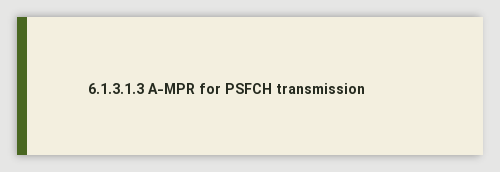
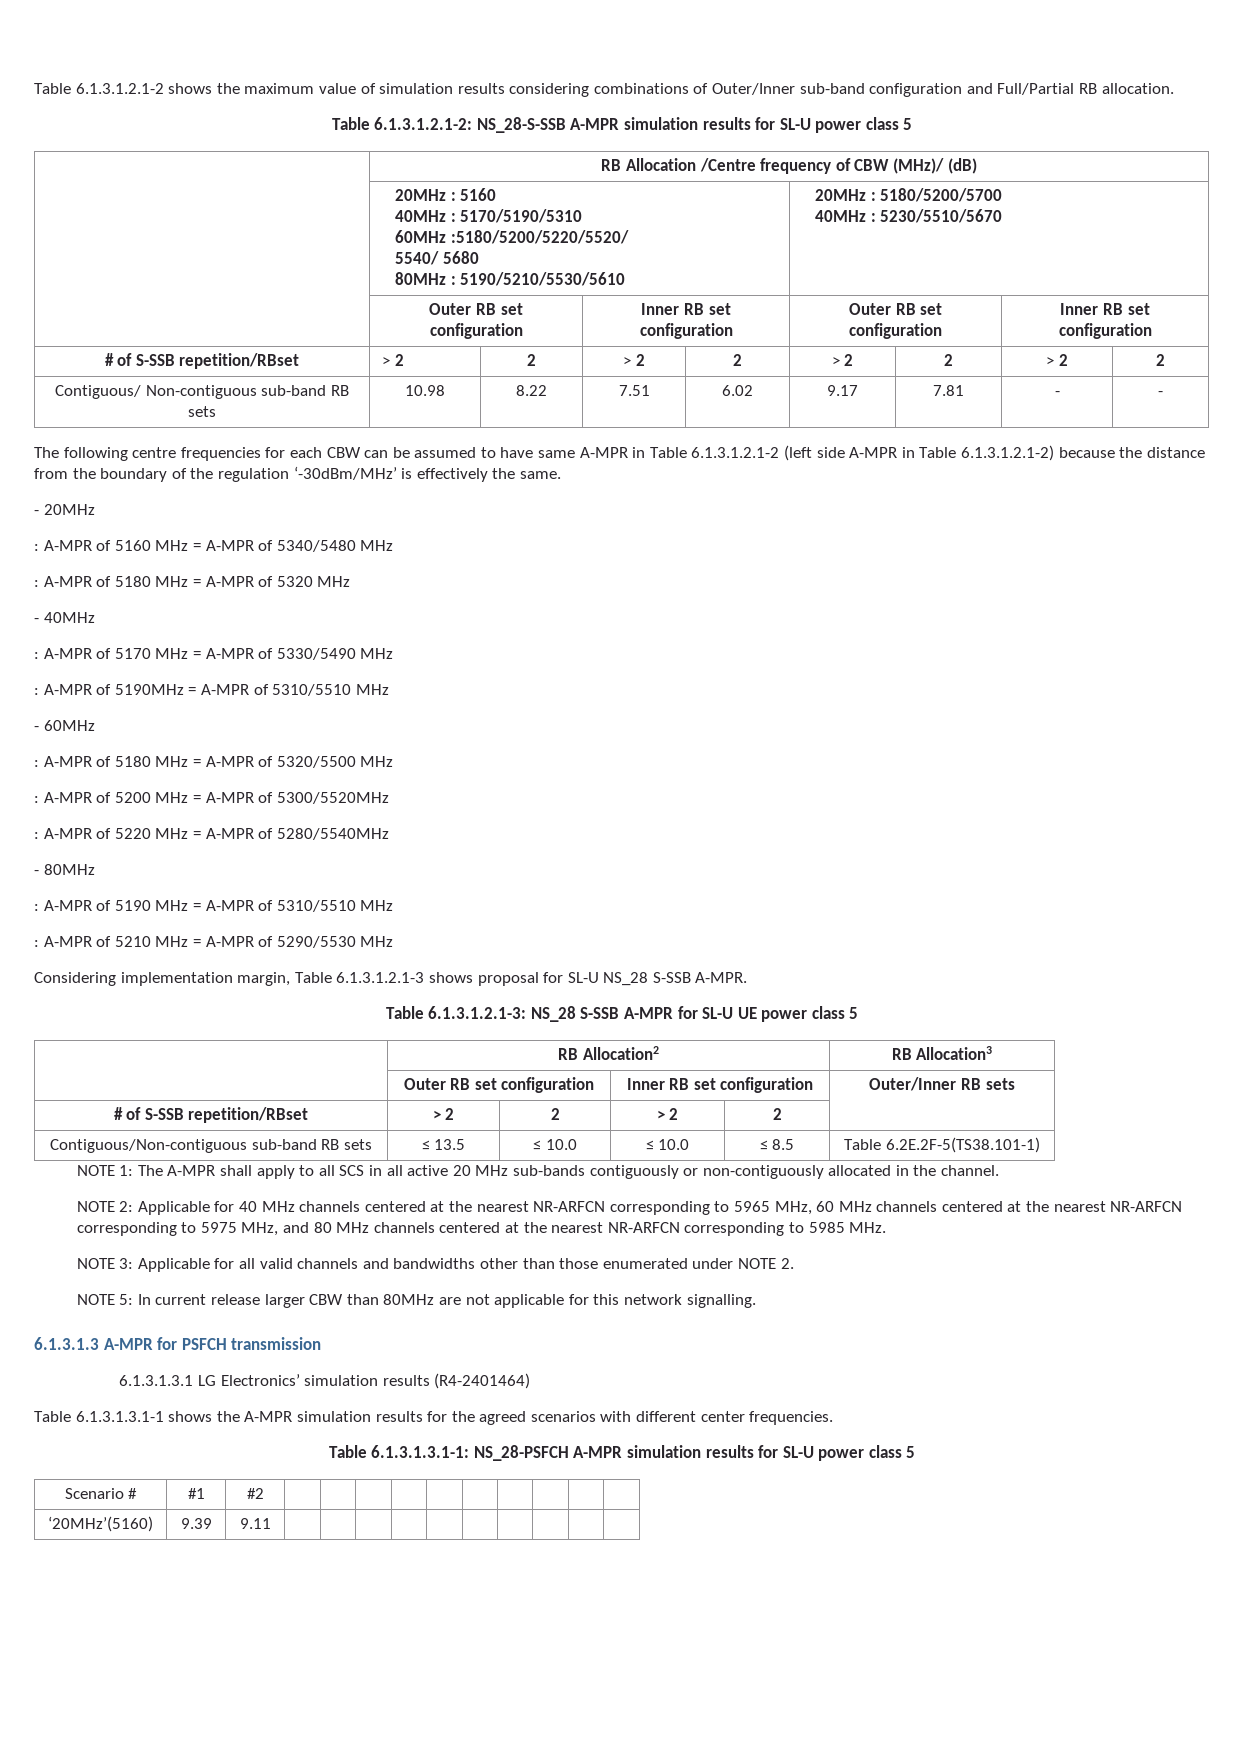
+ Table 6.1.3.1.2.1-2 shows the maximum value of simulation results considering combinations of Outer/Inner sub-band configuration and Full/Partial RB allocation.
+ Table 6.1.3.1.2.1-2: NS_28-S-SSB A-MPR simulation results for SL-U power class 5
+ | RB Allocation /Centre frequency of CBW (MHz)/ (dB)
+ | 20MHz : 5160
+ 40MHz : 5170/5190/5310
+ 60MHz :5180/5200/5220/5520/
+ 5540/ 5680
+ 80MHz : 5190/5210/5530/5610 | 20MHz : 5180/5200/5700
+ 40MHz : 5230/5510/5670
+ | Outer RB set configuration | Inner RB set configuration | Outer RB set configuration | Inner RB set configuration
+ # of S-SSB repetition/RBset | > 2 | 2 | > 2 | 2 | > 2 | 2 | > 2 | 2
+ Contiguous/ Non-contiguous sub-band RB sets | 10.98 | 8.22 | 7.51 | 6.02 | 9.17 | 7.81 | - | -
+ The following centre frequencies for each CBW can be assumed to have same A-MPR in Table 6.1.3.1.2.1-2 (left side A-MPR in Table 6.1.3.1.2.1-2) because the distance from the boundary of the regulation ‘-30dBm/MHz’ is effectively the same.
+ - 20MHz
+ : A-MPR of 5160 MHz = A-MPR of 5340/5480 MHz
+ : A-MPR of 5180 MHz = A-MPR of 5320 MHz
+ - 40MHz
+ : A-MPR of 5170 MHz = A-MPR of 5330/5490 MHz
+ : A-MPR of 5190MHz = A-MPR of 5310/5510 MHz
+ - 60MHz
+ : A-MPR of 5180 MHz = A-MPR of 5320/5500 MHz
+ : A-MPR of 5200 MHz = A-MPR of 5300/5520MHz
+ : A-MPR of 5220 MHz = A-MPR of 5280/5540MHz
+ - 80MHz
+ : A-MPR of 5190 MHz = A-MPR of 5310/5510 MHz
+ : A-MPR of 5210 MHz = A-MPR of 5290/5530 MHz
+ Considering implementation margin, Table 6.1.3.1.2.1-3 shows proposal for SL-U NS_28 S-SSB A-MPR.
+ Table 6.1.3.1.2.1-3: NS_28 S-SSB A-MPR for SL-U UE power class 5
+ | RB Allocation2 | RB Allocation3
+ | Outer RB set configuration | Inner RB set configuration | Outer/Inner RB sets
+ # of S-SSB repetition/RBset | > 2 | 2 | > 2 | 2 |
+ Contiguous/Non-contiguous sub-band RB sets | ≤ 13.5 | ≤ 10.0 | ≤ 10.0 | ≤ 8.5 | Table 6.2E.2F-5(TS38.101-1)
+ NOTE 1: The A-MPR shall apply to all SCS in all active 20 MHz sub-bands contiguously or non-contiguously allocated in the channel.
+ NOTE 2: Applicable for 40 MHz channels centered at the nearest NR-ARFCN corresponding to 5965 MHz, 60 MHz channels centered at the nearest NR-ARFCN corresponding to 5975 MHz, and 80 MHz channels centered at the nearest NR-ARFCN corresponding to 5985 MHz.
+ NOTE 3: Applicable for all valid channels and bandwidths other than those enumerated under NOTE 2.
+ NOTE 5: In current release larger CBW than 80MHz are not applicable for this network signalling.
+ 6.1.3.1.3.1 LG Electronics’ simulation results (R4-2401464)
+ Table 6.1.3.1.3.1-1 shows the A-MPR simulation results for the agreed scenarios with different center frequencies.
+ Table 6.1.3.1.3.1-1: NS_28-PSFCH A-MPR simulation results for SL-U power class 5
+ Scenario # | #1 | #2 | | | | | | | | | |
+ ‘20MHz’(5160) | 9.39 | 9.11 | | | | | | | | | |

